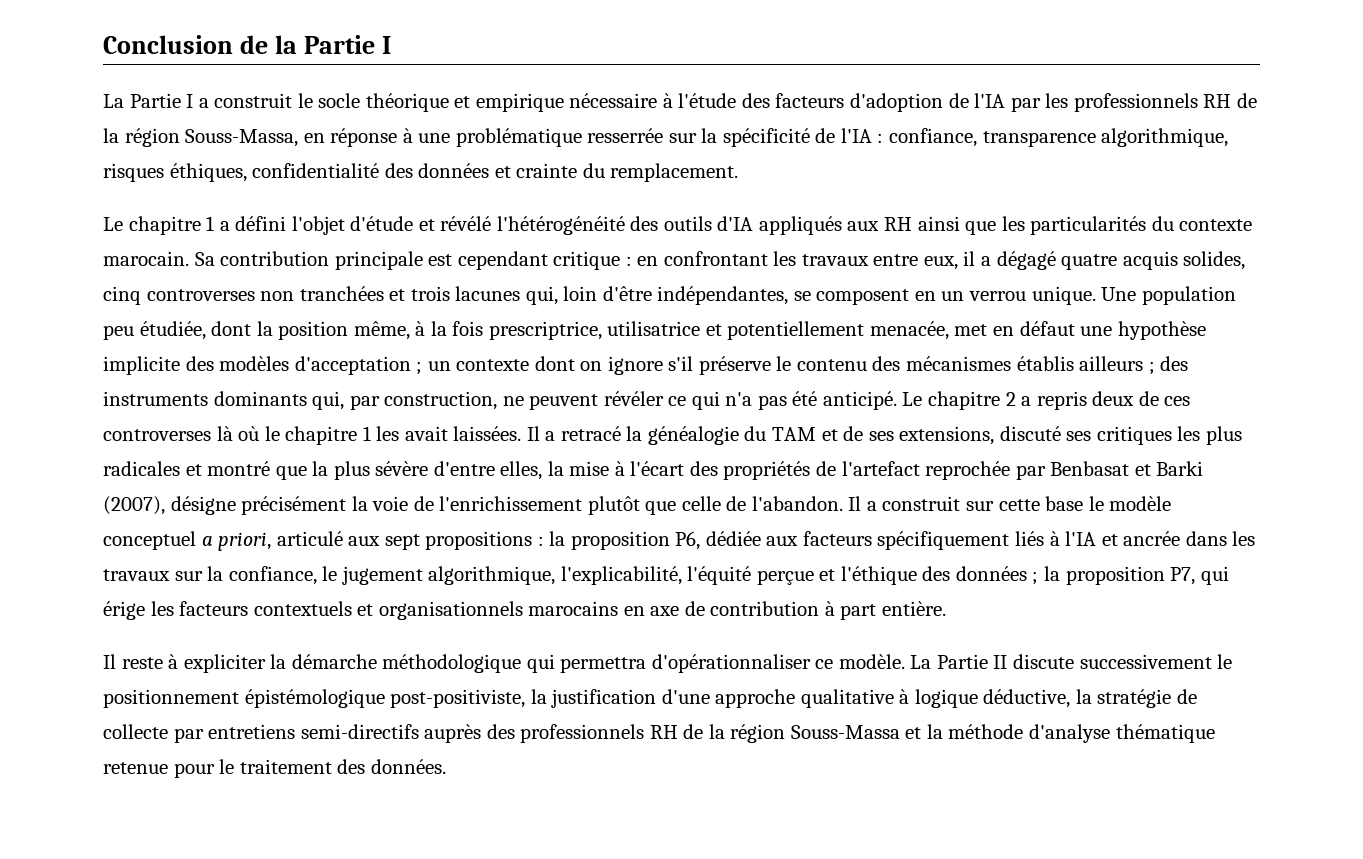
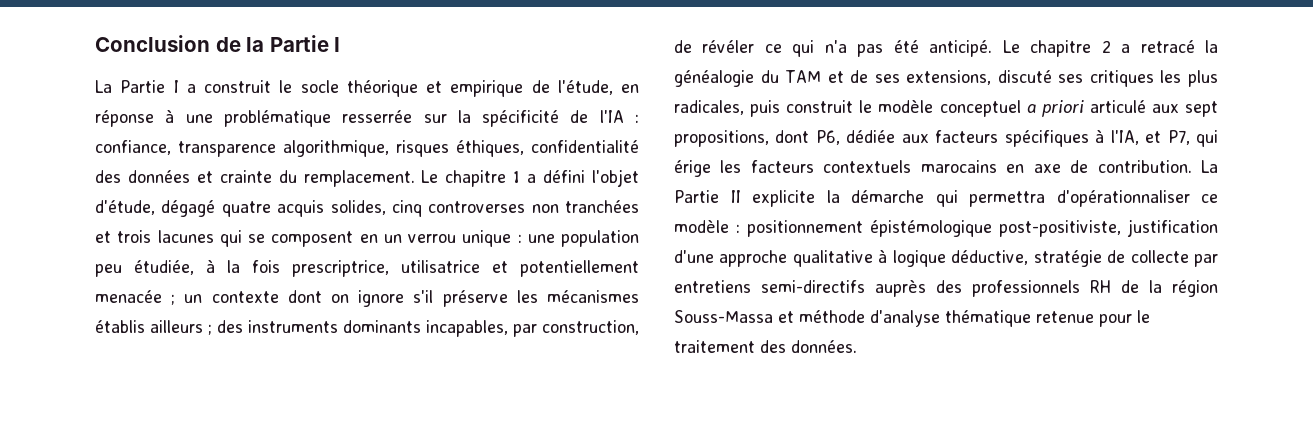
- La Partie I a construit le socle théorique et empirique nécessaire à l'étude des facteurs d'adoption de l'IA par les professionnels RH de la région Souss-Massa, en réponse à une problématique resserrée sur la spécificité de l'IA :
+ La Partie I a construit le socle théorique et empirique de l'étude, en réponse à une problématique resserrée sur la spécificité de l'IA :
- confiance, transparence algorithmique, risques éthiques, confidentialité des données et crainte du remplacement.
- Le chapitre 1 a défini l'objet d'étude et révélé l'hétérogénéité des outils d'IA appliqués aux RH ainsi que les particularités du contexte marocain. Sa contribution principale est cependant critique : en confrontant les travaux entre eux, il a dégagé quatre acquis solides, cinq controverses non tranchées et trois lacunes qui, loin d'être indépendantes, se composent en un verrou unique. Une population peu étudiée, dont la position même, à la fois prescriptrice, utilisatrice et potentiellement menacée, met en défaut une hypothèse implicite des modèles d'acceptation ;
+ confiance, transparence algorithmique, risques éthiques, confidentialité des données et crainte du remplacement. Le chapitre 1 a défini l'objet d'étude, dégagé quatre acquis solides, cinq controverses non tranchées et trois lacunes qui se composent en un verrou unique : une population peu étudiée, à la fois prescriptrice, utilisatrice et potentiellement menacée ;
- un contexte dont on ignore s'il préserve le contenu des mécanismes établis ailleurs ;
+ un contexte dont on ignore s'il préserve les mécanismes établis ailleurs ;
- des instruments dominants qui, par construction, ne peuvent révéler ce qui n'a pas été anticipé.
+ des instruments dominants incapables, par construction, de révéler ce qui n'a pas été anticipé.
- Le chapitre 2 a repris deux de ces controverses là où le chapitre 1 les avait laissées. Il a retracé la généalogie du TAM et de ses extensions, discuté ses critiques les plus radicales et montré que la plus sévère d'entre elles, la mise à l'écart des propriétés de l'artefact reprochée par Benbasat et Barki (2007), désigne précisément la voie de l'enrichissement plutôt que celle de l'abandon. Il a construit sur cette base le modèle conceptuel a priori, articulé aux sept propositions : la proposition P6, dédiée aux facteurs spécifiquement liés à l'IA et ancrée dans les travaux sur la confiance, le jugement algorithmique, l'explicabilité, l'équité perçue et l'éthique des données ; la proposition P7, qui érige les facteurs contextuels et organisationnels marocains en axe de contribution à part entière.
- Il reste à expliciter la démarche méthodologique qui permettra d'opérationnaliser ce modèle. La Partie II discute successivement le positionnement épistémologique post-positiviste, la justification d'une approche qualitative à logique déductive, la stratégie de collecte par entretiens semi-directifs auprès des professionnels RH de la région Souss-Massa et la méthode d'analyse thématique retenue pour le traitement des données.
+ Le chapitre 2 a retracé la généalogie du TAM et de ses extensions, discuté ses critiques les plus radicales, puis construit le modèle conceptuel a priori articulé aux sept propositions, dont P6, dédiée aux facteurs spécifiques à l'IA, et P7, qui érige les facteurs contextuels marocains en axe de contribution. La Partie II explicite la démarche qui permettra d'opérationnaliser ce modèle : positionnement épistémologique post-positiviste, justification d'une approche qualitative à logique déductive, stratégie de collecte par entretiens semi-directifs auprès des professionnels RH de la région Souss-Massa et méthode d'analyse thématique retenue pour le traitement des données.

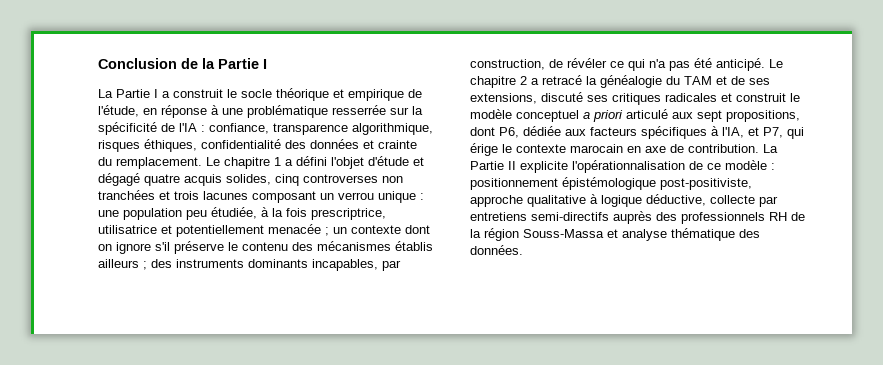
- Le chapitre 1 a défini l'objet d'étude, dégagé quatre acquis solides, cinq controverses non tranchées et trois lacunes qui se composent en un verrou unique : une population peu étudiée, à la fois prescriptrice, utilisatrice et potentiellement menacée ; un contexte dont on ignore s'il préserve les mécanismes établis ailleurs ; des instruments dominants incapables, par construction, de révéler ce qui n'a pas été anticipé.
+ Le chapitre 1 a défini l'objet d'étude et dégagé quatre acquis solides, cinq controverses non tranchées et trois lacunes composant un verrou unique : une population peu étudiée, à la fois prescriptrice, utilisatrice et potentiellement menacée ; un contexte dont on ignore s'il préserve le contenu des mécanismes établis ailleurs ; des instruments dominants incapables, par construction, de révéler ce qui n'a pas été anticipé.
- Le chapitre 2 a retracé la généalogie du TAM et de ses extensions, discuté ses critiques les plus radicales, puis construit le modèle conceptuel a priori articulé aux sept propositions, dont P6, dédiée aux facteurs spécifiques à l'IA, et P7, qui érige les facteurs contextuels marocains en axe de contribution.
+ Le chapitre 2 a retracé la généalogie du TAM et de ses extensions, discuté ses critiques radicales et construit le modèle conceptuel a priori articulé aux sept propositions, dont P6, dédiée aux facteurs spécifiques à l'IA, et P7, qui érige le contexte marocain en axe de contribution.
- La Partie II explicite la démarche qui permettra d'opérationnaliser ce modèle : positionnement épistémologique post-positiviste, justification d'une approche qualitative à logique déductive, stratégie de collecte par entretiens semi-directifs auprès des professionnels RH de la région Souss-Massa et méthode d'analyse thématique retenue pour le traitement des données.
+ La Partie II explicite l'opérationnalisation de ce modèle : positionnement épistémologique post-positiviste, approche qualitative à logique déductive, collecte par entretiens semi-directifs auprès des professionnels RH de la région Souss-Massa et analyse thématique des données.

